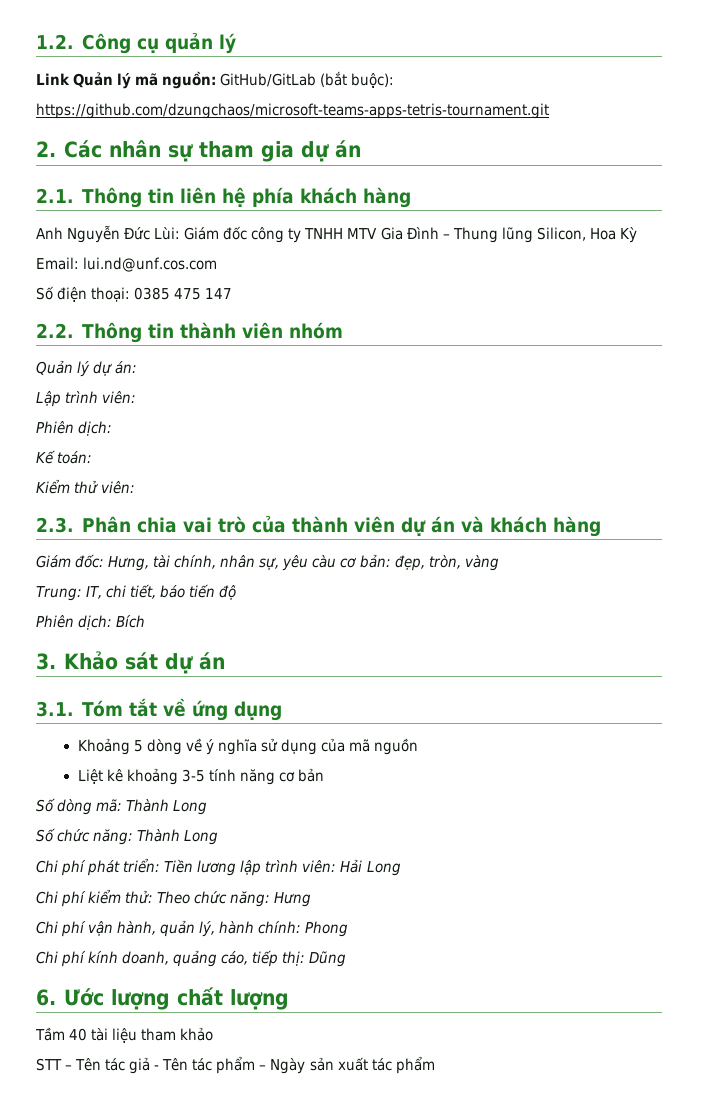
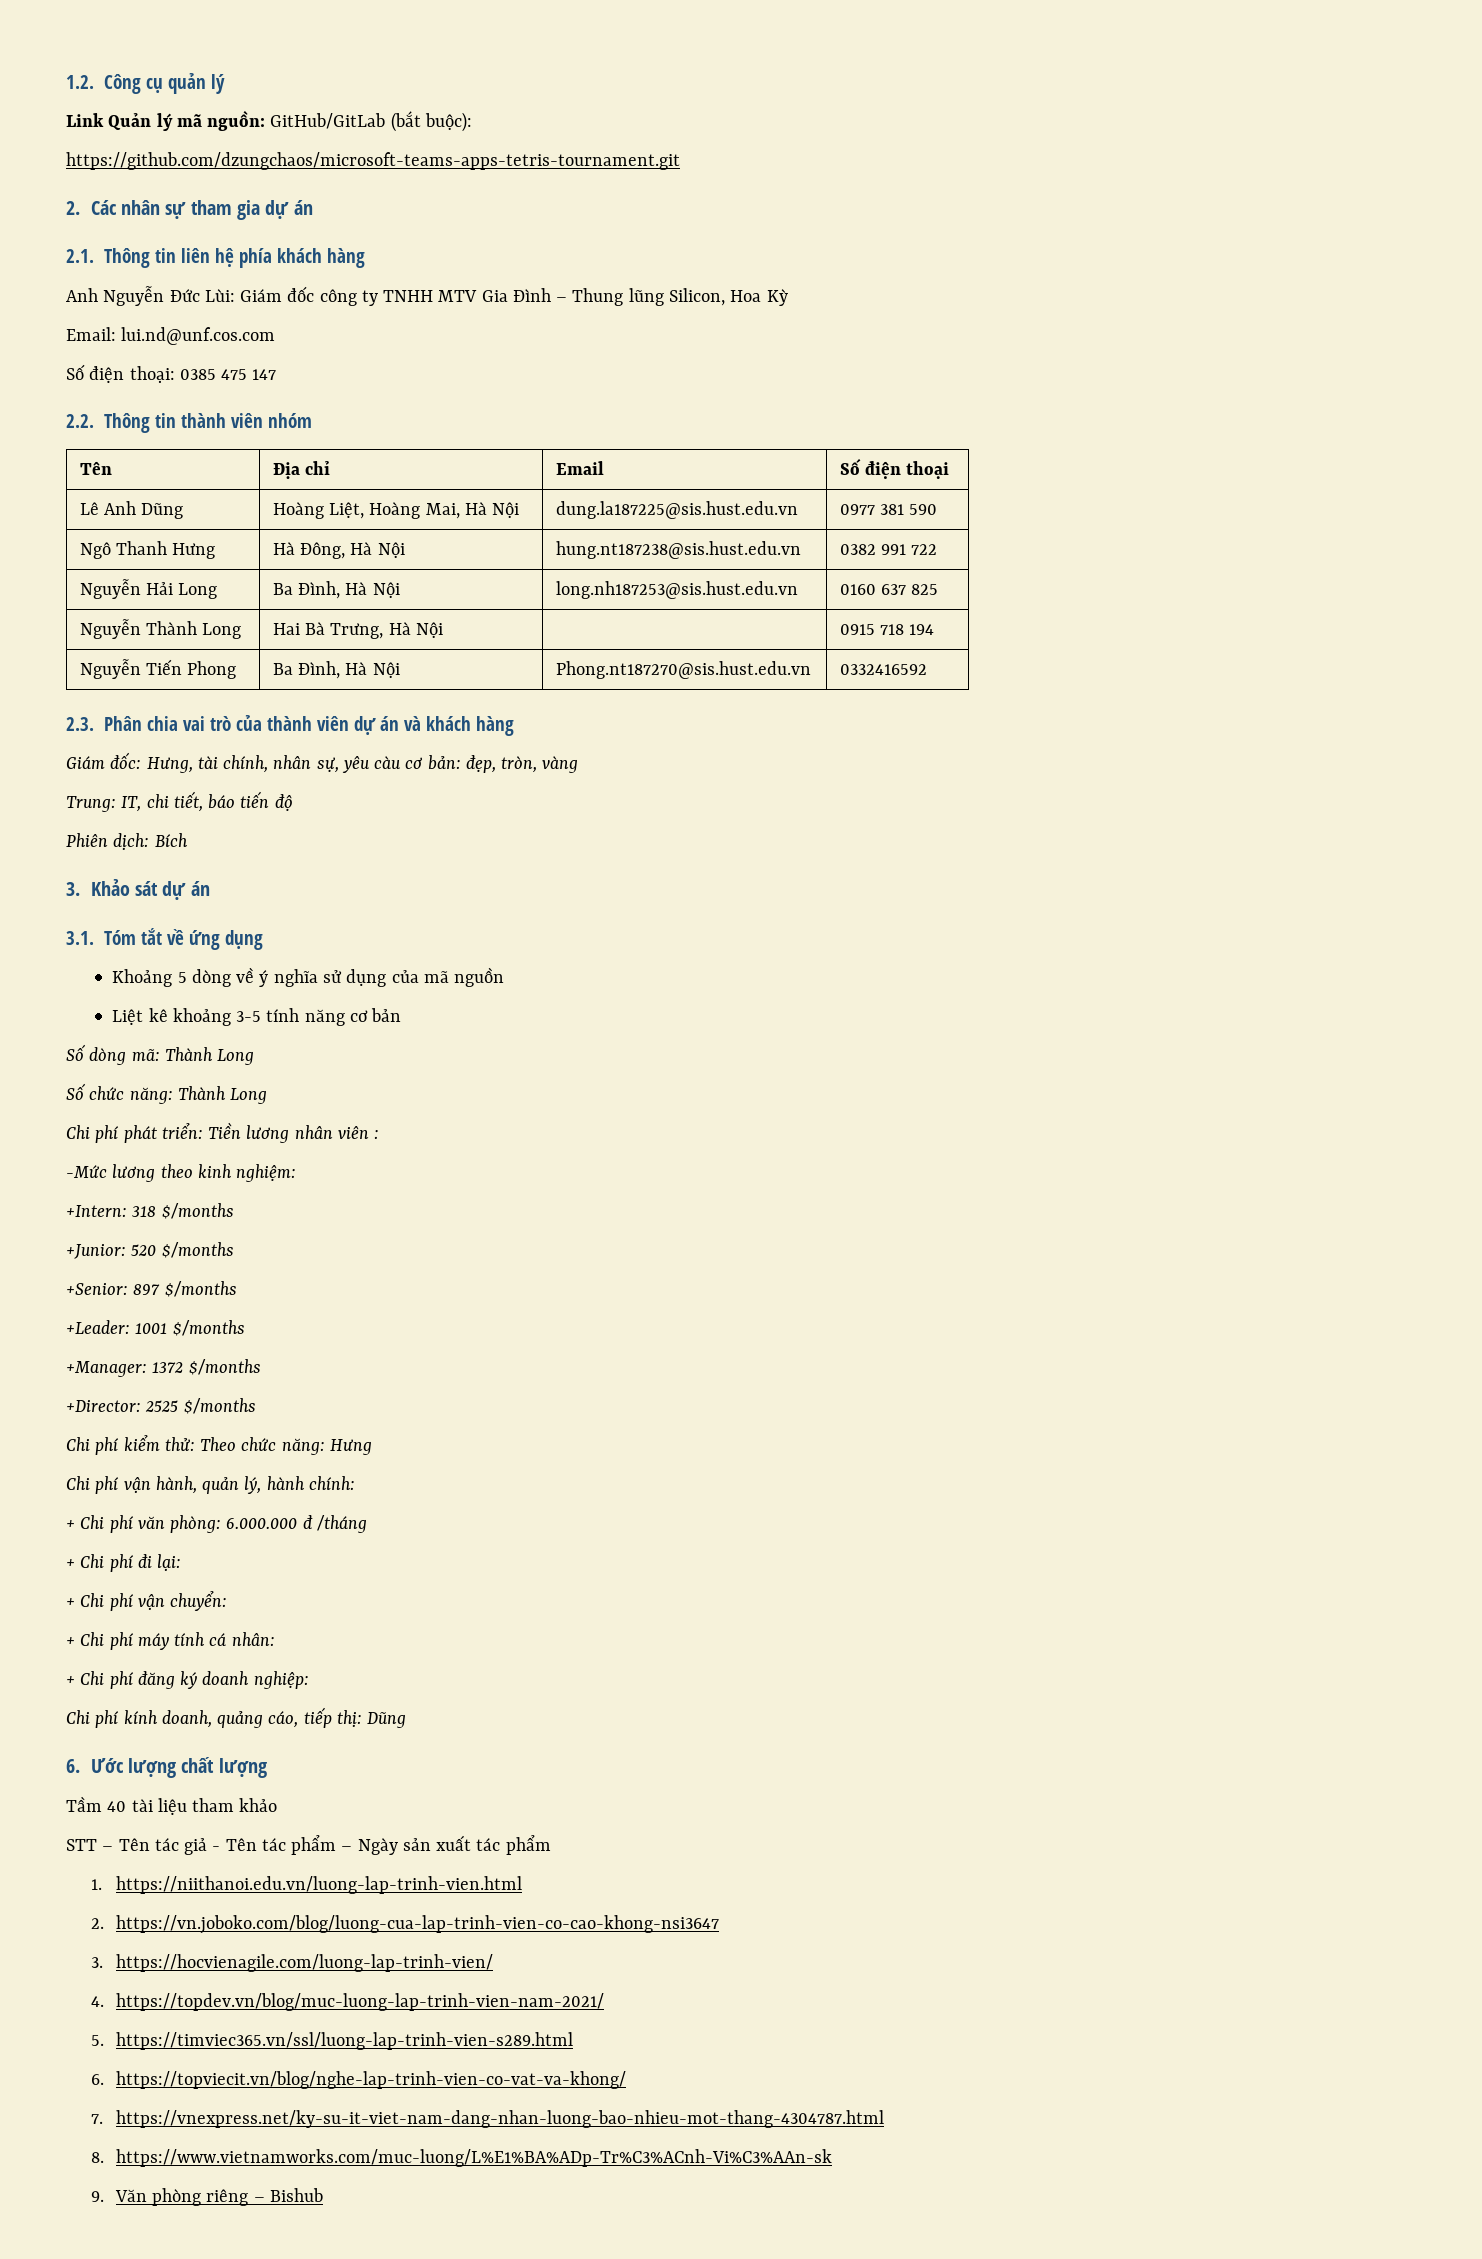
- Quản lý dự án:
- Lập trình viên:
- Phiên dịch:
- Kế toán:
- Kiểm thử viên:
+ Tên | Địa chỉ | Email | Số điện thoại
+ Lê Anh Dũng | Hoàng Liệt, Hoàng Mai, Hà Nội | dung.la187225@sis.hust.edu.vn | 0977 381 590
+ Ngô Thanh Hưng | Hà Đông, Hà Nội | hung.nt187238@sis.hust.edu.vn | 0382 991 722
+ Nguyễn Hải Long | Ba Đình, Hà Nội | long.nh187253@sis.hust.edu.vn | 0160 637 825
+ Nguyễn Thành Long | Hai Bà Trưng, Hà Nội | | 0915 718 194
+ Nguyễn Tiến Phong | Ba Đình, Hà Nội | Phong.nt187270@sis.hust.edu.vn | 0332416592
- Chi phí phát triển: Tiền lương lập trình viên: Hải Long
+ Chi phí phát triển: Tiền lương nhân viên :
+ -Mức lương theo kinh nghiệm:
+ +Intern: 318 $/months
+ +Junior: 520 $/months
+ +Senior: 897 $/months
+ +Leader: 1001 $/months
+ +Manager: 1372 $/months
+ +Director: 2525 $/months
- Chi phí vận hành, quản lý, hành chính: Phong
+ Chi phí vận hành, quản lý, hành chính:
+ + Chi phí văn phòng: 6.000.000 đ /tháng
+ + Chi phí đi lại:
+ + Chi phí vận chuyển:
+ + Chi phí máy tính cá nhân:
+ + Chi phí đăng ký doanh nghiệp:
+ 1. https://niithanoi.edu.vn/luong-lap-trinh-vien.html
+ 2. https://vn.joboko.com/blog/luong-cua-lap-trinh-vien-co-cao-khong-nsi3647
+ 3. https://hocvienagile.com/luong-lap-trinh-vien/
+ 4. https://topdev.vn/blog/muc-luong-lap-trinh-vien-nam-2021/
+ 5. https://timviec365.vn/ssl/luong-lap-trinh-vien-s289.html
+ 6. https://topviecit.vn/blog/nghe-lap-trinh-vien-co-vat-va-khong/
+ 7. https://vnexpress.net/ky-su-it-viet-nam-dang-nhan-luong-bao-nhieu-mot-thang-4304787.html
+ 8. https://www.vietnamworks.com/muc-luong/L%E1%BA%ADp-Tr%C3%ACnh-Vi%C3%AAn-sk
+ 9. Văn phòng riêng – Bishub

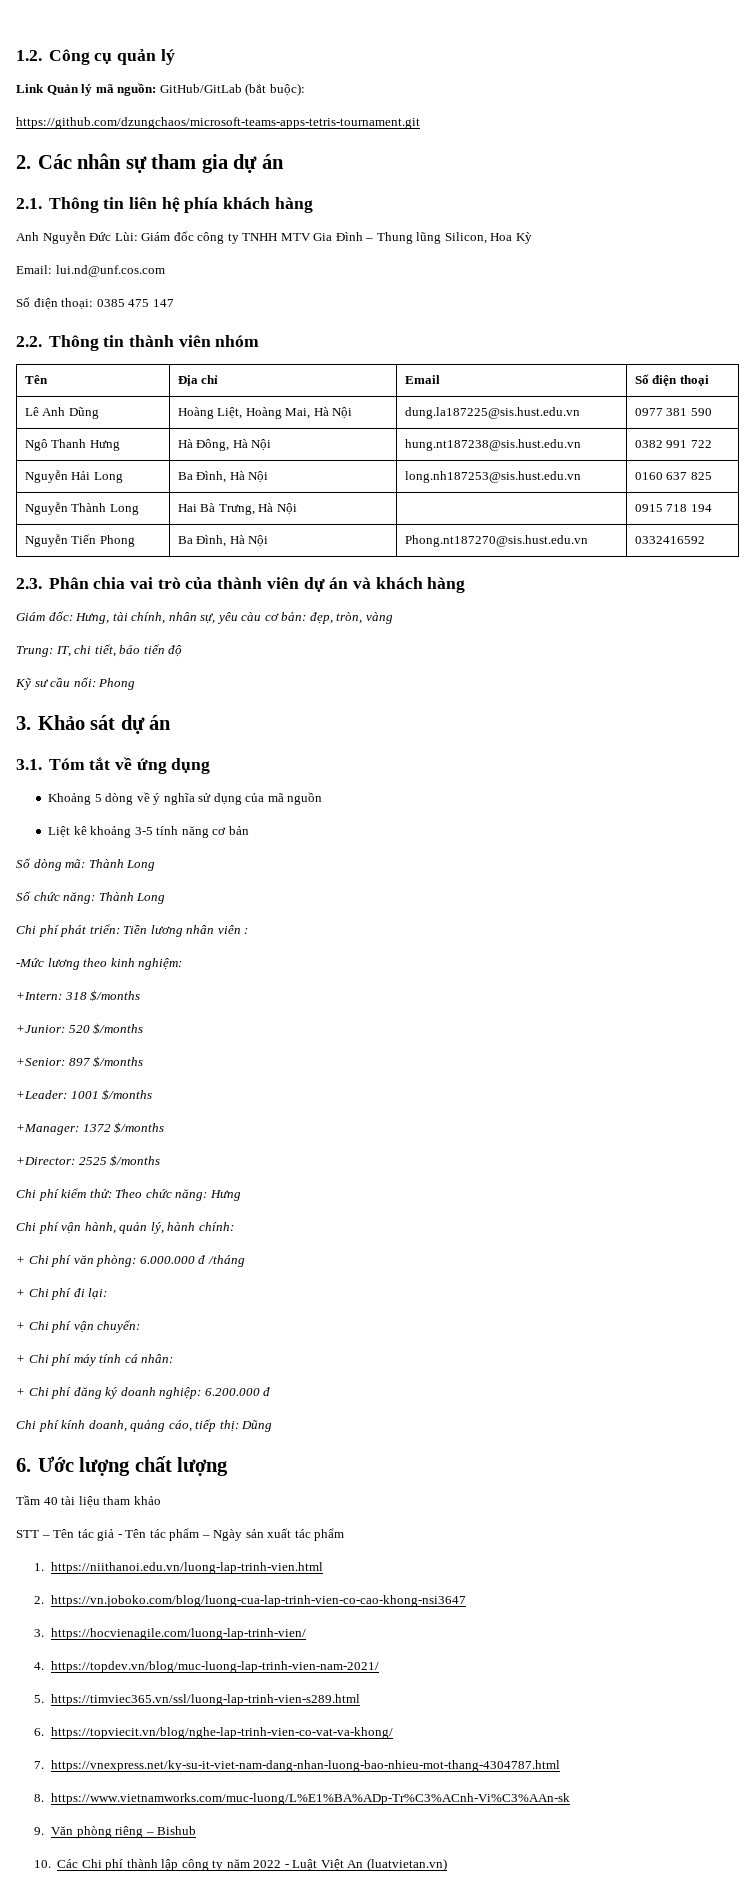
- Phiên dịch: Bích
+ Kỹ sư cầu nối: Phong
- + Chi phí đăng ký doanh nghiệp:
+ + Chi phí đăng ký doanh nghiệp: 6.200.000 đ
+ 10. Các Chi phí thành lập công ty năm 2022 - Luật Việt An (luatvietan.vn)

